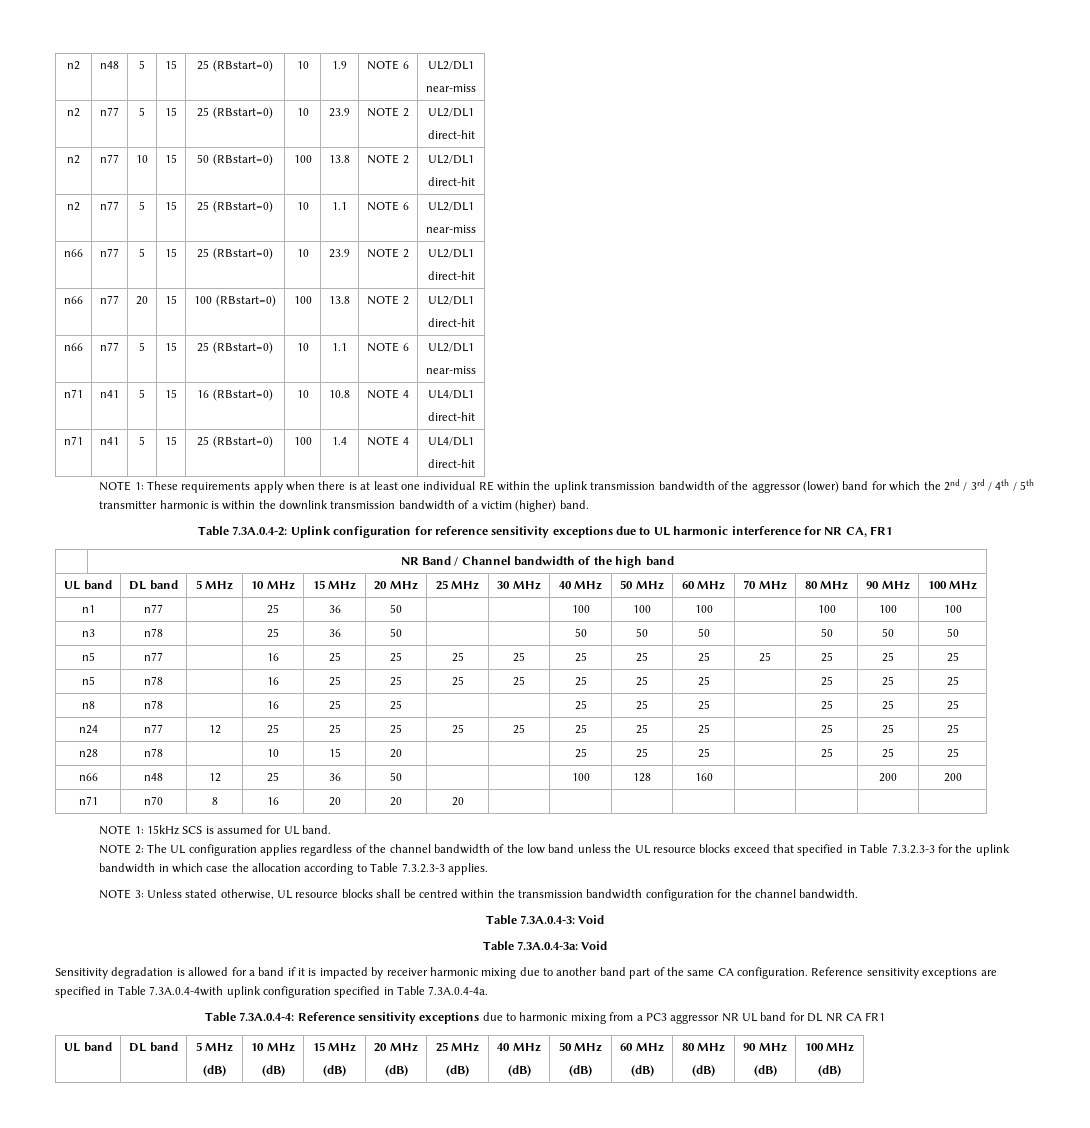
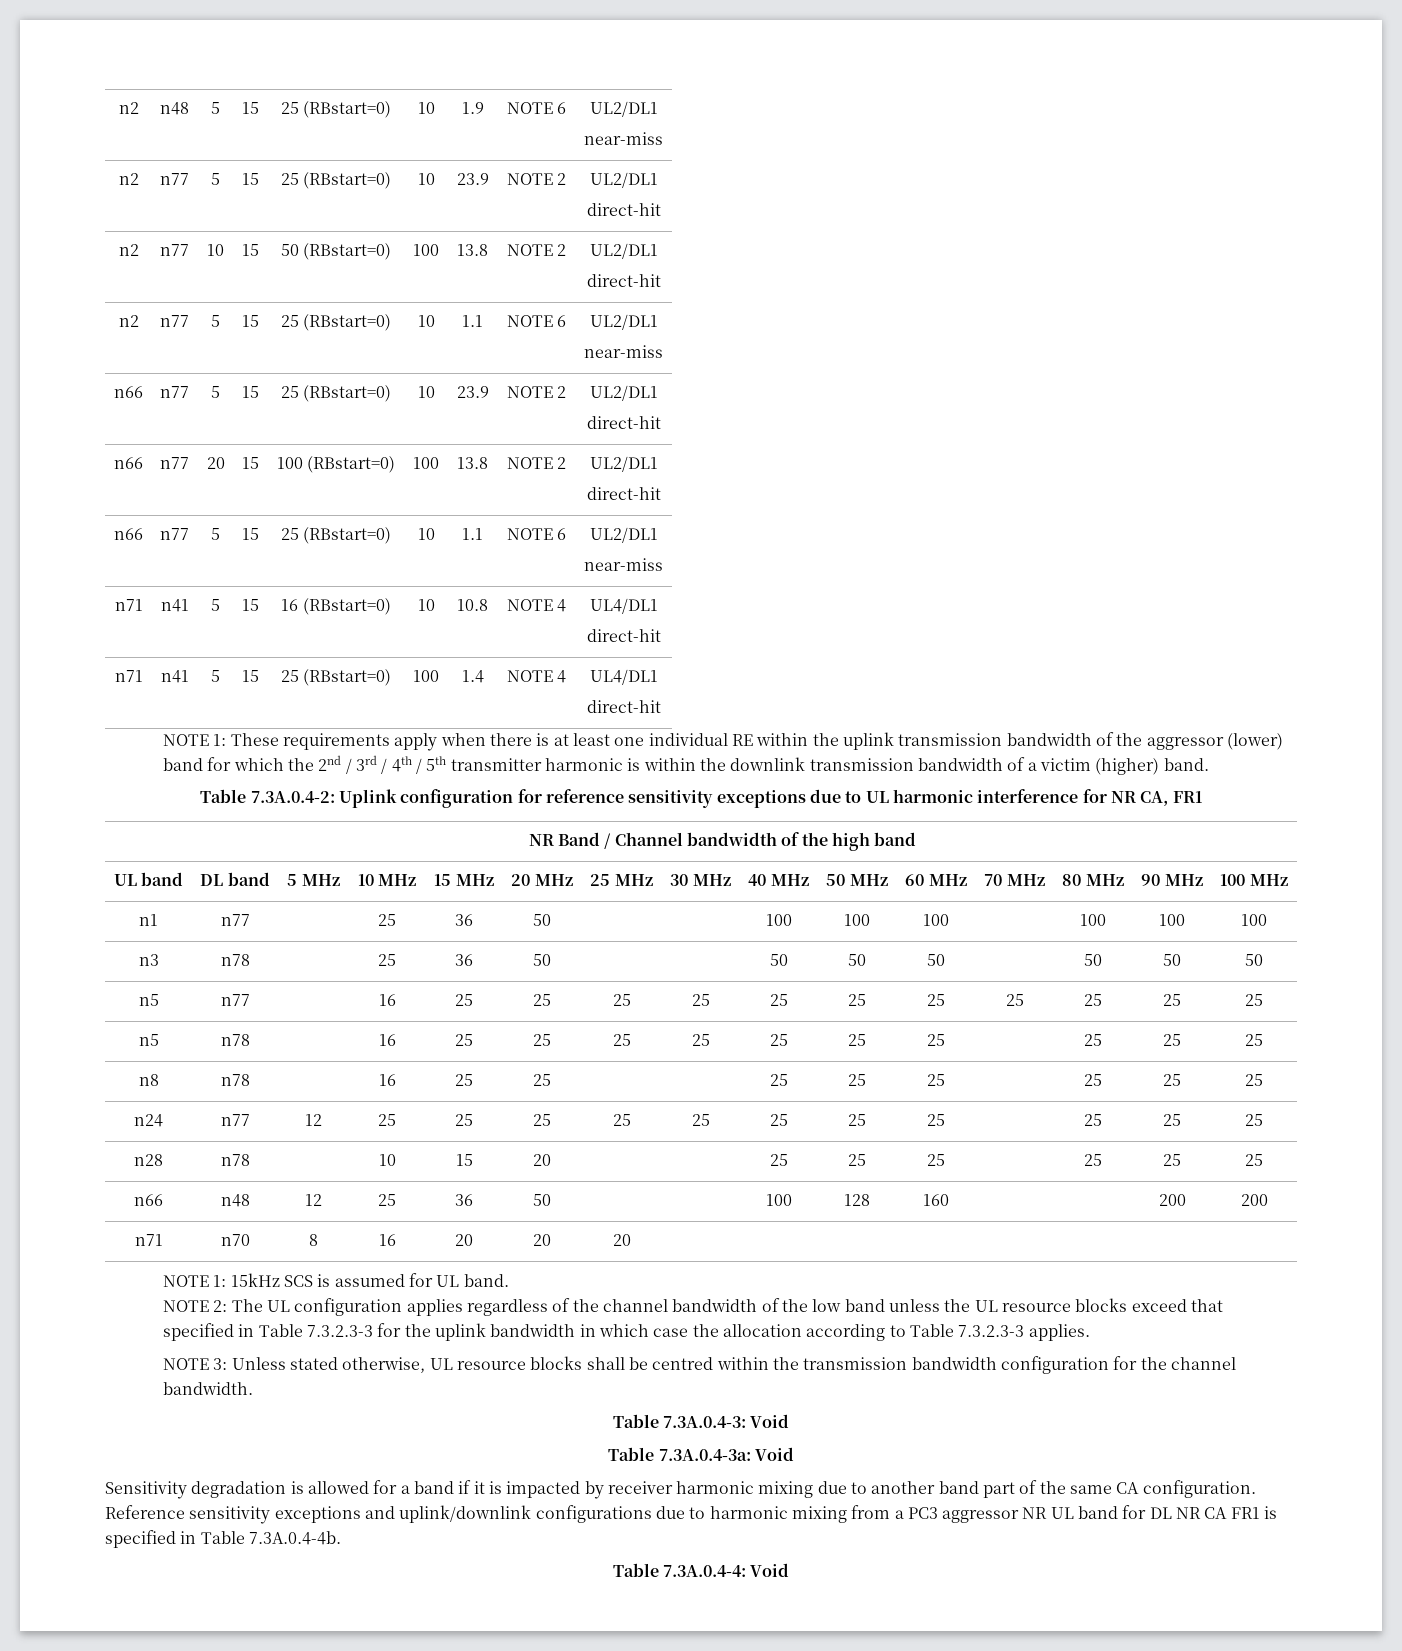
- Reference sensitivity exceptions are specified in Table 7.3A.0.4-4with uplink configuration specified in Table 7.3A.0.4-4a.
- Table 7.3A.0.4-4: Reference sensitivity exceptions due to harmonic mixing from a PC3 aggressor NR UL band for DL NR CA FR1
- UL band | DL band | 5 MHz
- (dB) | 10 MHz
- (dB) | 15 MHz
- (dB) | 20 MHz
- (dB) | 25 MHz
- (dB) | 40 MHz
- (dB) | 50 MHz
- (dB) | 60 MHz
- (dB) | 80 MHz
- (dB) | 90 MHz
- (dB) | 100 MHz
- (dB)
+ Reference sensitivity exceptions and uplink/downlink configurations due to harmonic mixing from a PC3 aggressor NR UL band for DL NR CA FR1 is specified in Table 7.3A.0.4-4b.
+ Table 7.3A.0.4-4: Void

